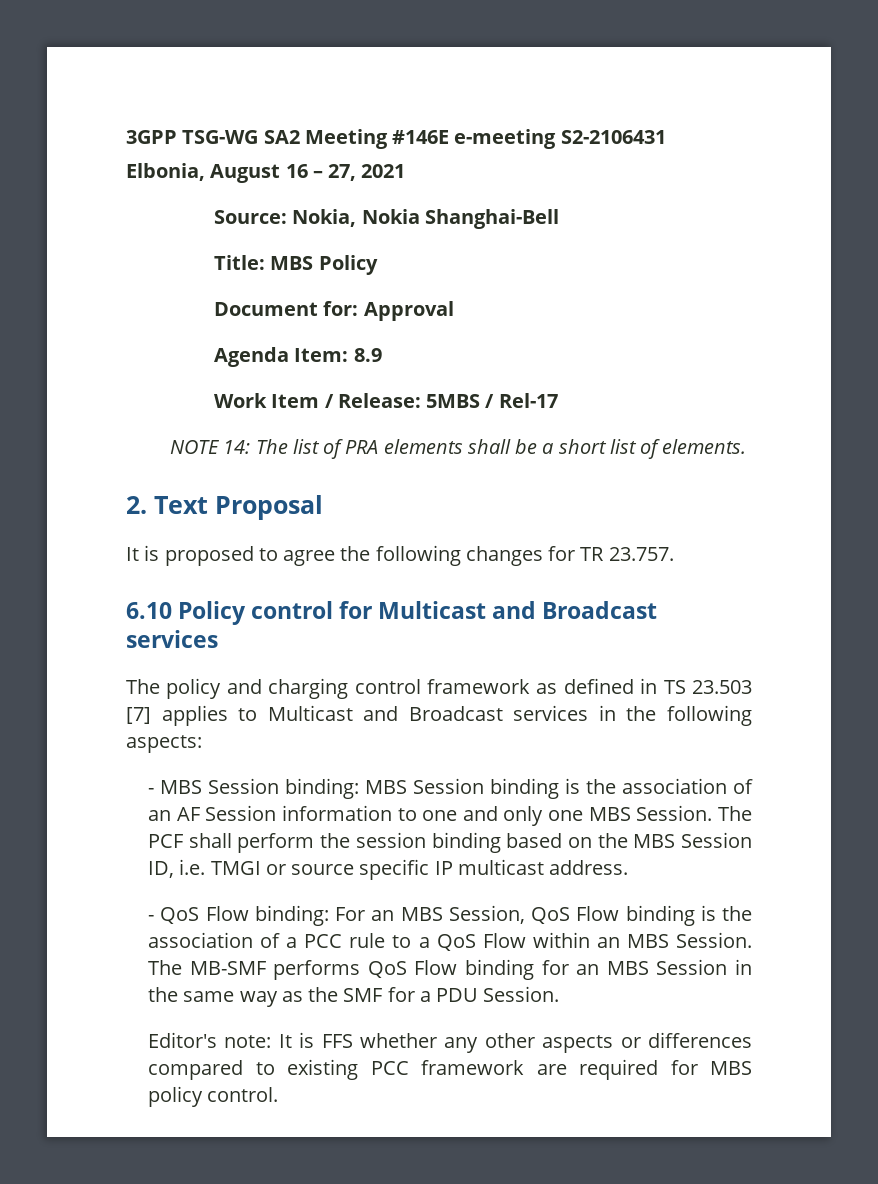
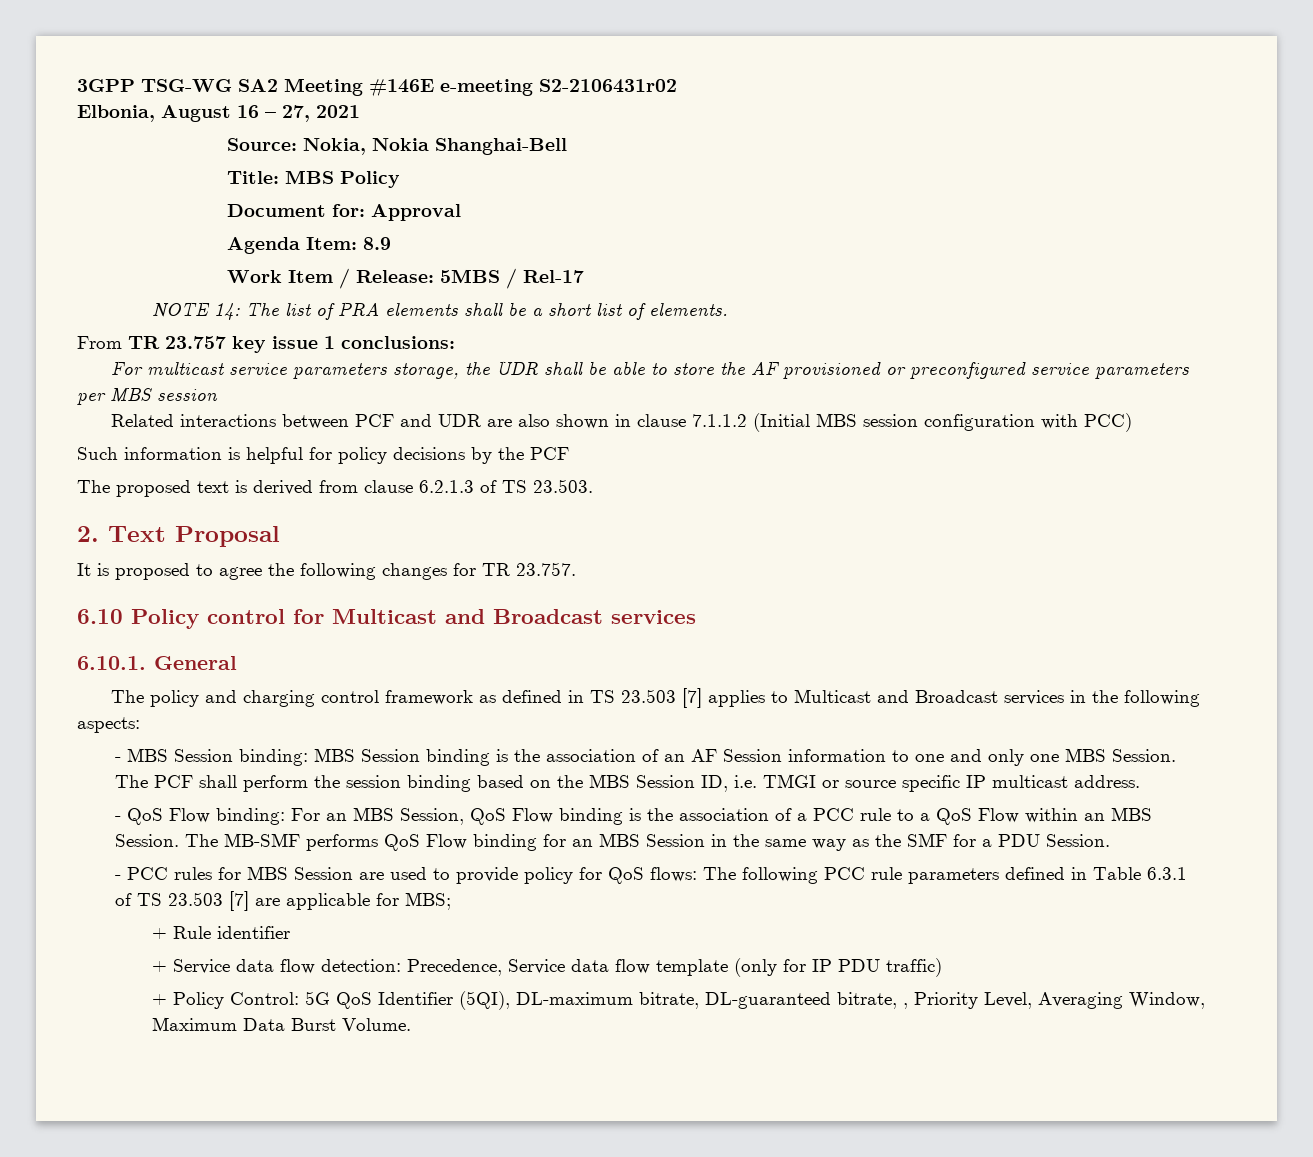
- 3GPP TSG-WG SA2 Meeting #146E e-meeting S2-2106431
+ 3GPP TSG-WG SA2 Meeting #146E e-meeting S2-2106431r02
+ From TR 23.757 key issue 1 conclusions:
+ For multicast service parameters storage, the UDR shall be able to store the AF provisioned or preconfigured service parameters per MBS session
+ Related interactions between PCF and UDR are also shown in clause 7.1.1.2 (Initial MBS session configuration with PCC)
+ Such information is helpful for policy decisions by the PCF
+ The proposed text is derived from clause 6.2.1.3 of TS 23.503.
+ 6.10.1. General
- Editor's note: It is FFS whether any other aspects or differences compared to existing PCC framework are required for MBS policy control.
+ - PCC rules for MBS Session are used to provide policy for QoS flows: The following PCC rule parameters defined in Table 6.3.1 of TS 23.503 [7] are applicable for MBS;
+ + Rule identifier
+ + Service data flow detection: Precedence, Service data flow template (only for IP PDU traffic)
+ + Policy Control: 5G QoS Identifier (5QI), DL-maximum bitrate, DL-guaranteed bitrate, , Priority Level, Averaging Window, Maximum Data Burst Volume.

